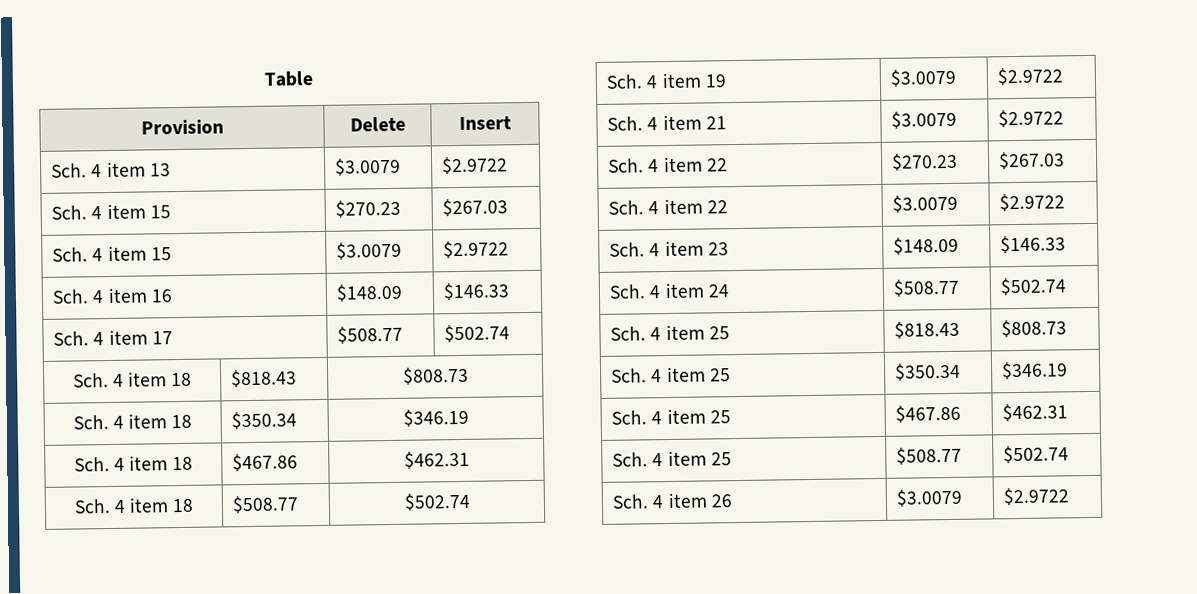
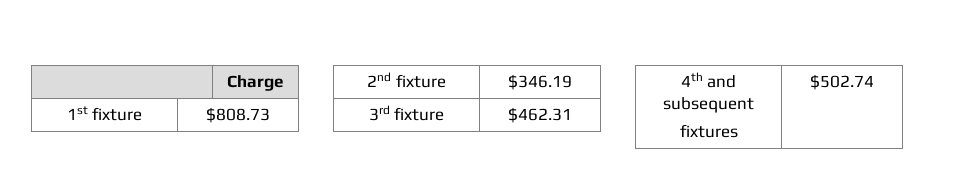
- Table
- Provision | Delete | Insert
- Sch. 4 item 13 | $3.0079 | $2.9722
- Sch. 4 item 15 | $270.23 | $267.03
- Sch. 4 item 15 | $3.0079 | $2.9722
- Sch. 4 item 16 | $148.09 | $146.33
- Sch. 4 item 17 | $508.77 | $502.74
- Sch. 4 item 18 | $818.43 | $808.73
- Sch. 4 item 18 | $350.34 | $346.19
- Sch. 4 item 18 | $467.86 | $462.31
- Sch. 4 item 18 | $508.77 | $502.74
- Sch. 4 item 19 | $3.0079 | $2.9722
- Sch. 4 item 21 | $3.0079 | $2.9722
- Sch. 4 item 22 | $270.23 | $267.03
- Sch. 4 item 22 | $3.0079 | $2.9722
- Sch. 4 item 23 | $148.09 | $146.33
- Sch. 4 item 24 | $508.77 | $502.74
- Sch. 4 item 25 | $818.43 | $808.73
- Sch. 4 item 25 | $350.34 | $346.19
- Sch. 4 item 25 | $467.86 | $462.31
- Sch. 4 item 25 | $508.77 | $502.74
- Sch. 4 item 26 | $3.0079 | $2.9722
+ | Charge
+ 1st fixture | $808.73
+ 2nd fixture | $346.19
+ 3rd fixture | $462.31
+ 4th and subsequent
+ fixtures | $502.74

